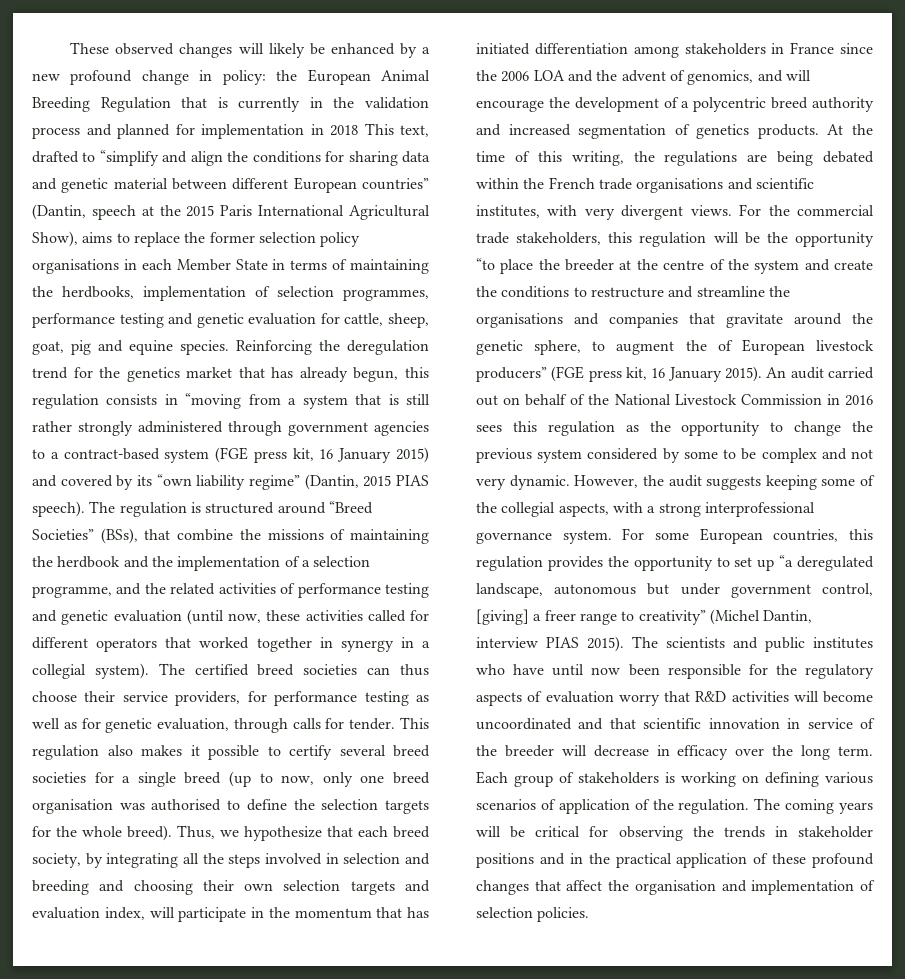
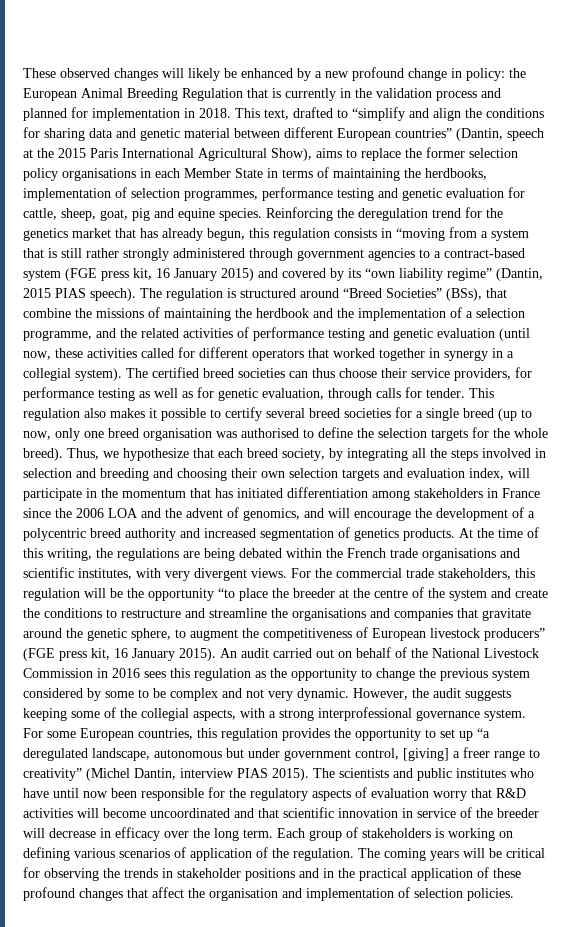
- the European Animal Breeding Regulation that is currently in the validation process and planned for implementation in 2018 This text, drafted to “simplify and align the conditions for sharing data and genetic material between different European countries” (Dantin, speech at the 2015 Paris International Agricultural Show), aims to replace the former selection policy organisations in each Member State in terms of maintaining the herdbooks, implementation of selection programmes, performance testing and genetic evaluation for cattle, sheep, goat, pig and equine species.
+ the European Animal Breeding Regulation that is currently in the validation process and planned for implementation in 2018. This text, drafted to “simplify and align the conditions for sharing data and genetic material between different European countries” (Dantin, speech at the 2015 Paris International Agricultural Show), aims to replace the former selection policy organisations in each Member State in terms of maintaining the herdbooks, implementation of selection programmes, performance testing and genetic evaluation for cattle, sheep, goat, pig and equine species.
- For the commercial trade stakeholders, this regulation will be the opportunity “to place the breeder at the centre of the system and create the conditions to restructure and streamline the organisations and companies that gravitate around the genetic sphere, to augment the of European livestock producers” (FGE press kit, 16 January 2015).
+ For the commercial trade stakeholders, this regulation will be the opportunity “to place the breeder at the centre of the system and create the conditions to restructure and streamline the organisations and companies that gravitate around the genetic sphere, to augment the competitiveness of European livestock producers” (FGE press kit, 16 January 2015).

